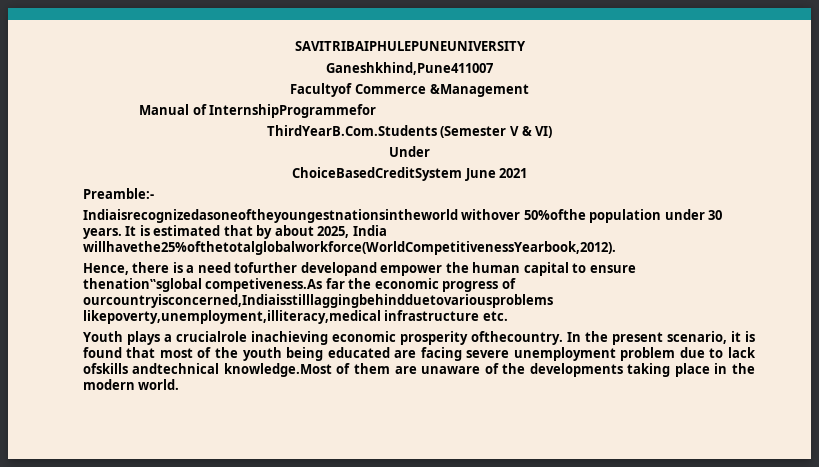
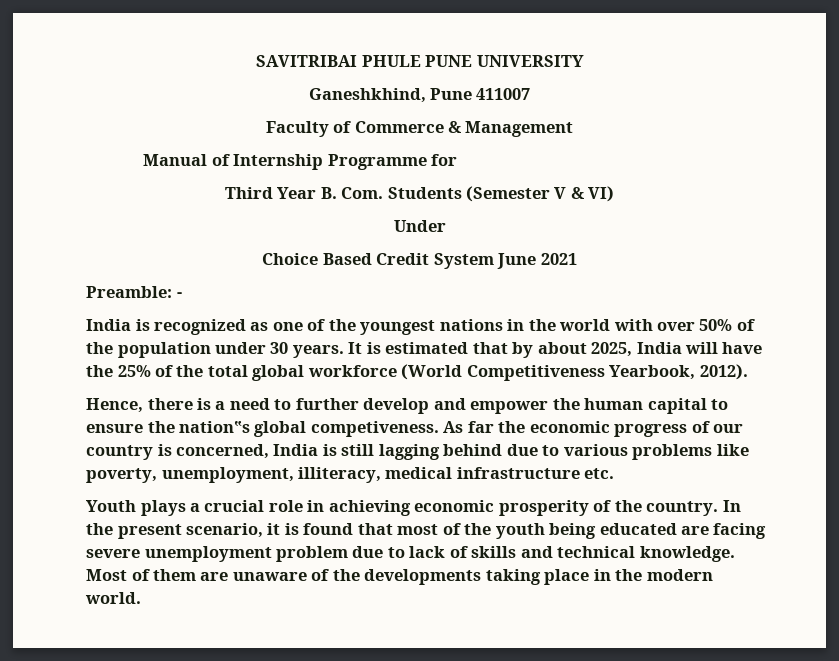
- SAVITRIBAIPHULEPUNEUNIVERSITY
- Ganeshkhind,Pune411007
- Facultyof Commerce &Management
- Manual of InternshipProgrammefor
- ThirdYearB.Com.Students (Semester V & VI)
+ SAVITRIBAI PHULE PUNE UNIVERSITY
+ Ganeshkhind, Pune 411007
+ Faculty of Commerce & Management
+ Manual of Internship Programme for
+ Third Year B. Com. Students (Semester V & VI)
- ChoiceBasedCreditSystem June 2021
- Preamble:-
- Indiaisrecognizedasoneoftheyoungestnationsintheworld withover 50%ofthe population under 30 years.
+ Choice Based Credit System June 2021
+ Preamble: -
+ India is recognized as one of the youngest nations in the world with over 50% of the population under 30 years.
- It is estimated that by about 2025, India willhavethe25%ofthetotalglobalworkforce(WorldCompetitivenessYearbook,2012).
+ It is estimated that by about 2025, India will have the 25% of the total global workforce (World Competitiveness Yearbook, 2012).
- Hence, there is a need tofurther developand empower the human capital to ensure thenation‟sglobal competiveness.As far the economic progress of ourcountryisconcerned,Indiaisstilllaggingbehindduetovariousproblems likepoverty,unemployment,illiteracy,medical infrastructure etc.
+ Hence, there is a need to further develop and empower the human capital to ensure the nation‟s global competiveness. As far the economic progress of our country is concerned, India is still lagging behind due to various problems like poverty, unemployment, illiteracy, medical infrastructure etc.
- Youth plays a crucialrole inachieving economic prosperity ofthecountry.
+ Youth plays a crucial role in achieving economic prosperity of the country.
- In the present scenario, it is found that most of the youth being educated are facing severe unemployment problem due to lack ofskills andtechnical knowledge.Most of them are unaware of the developments taking place in the modern world.
+ In the present scenario, it is found that most of the youth being educated are facing severe unemployment problem due to lack of skills and technical knowledge. Most of them are unaware of the developments taking place in the modern world.

